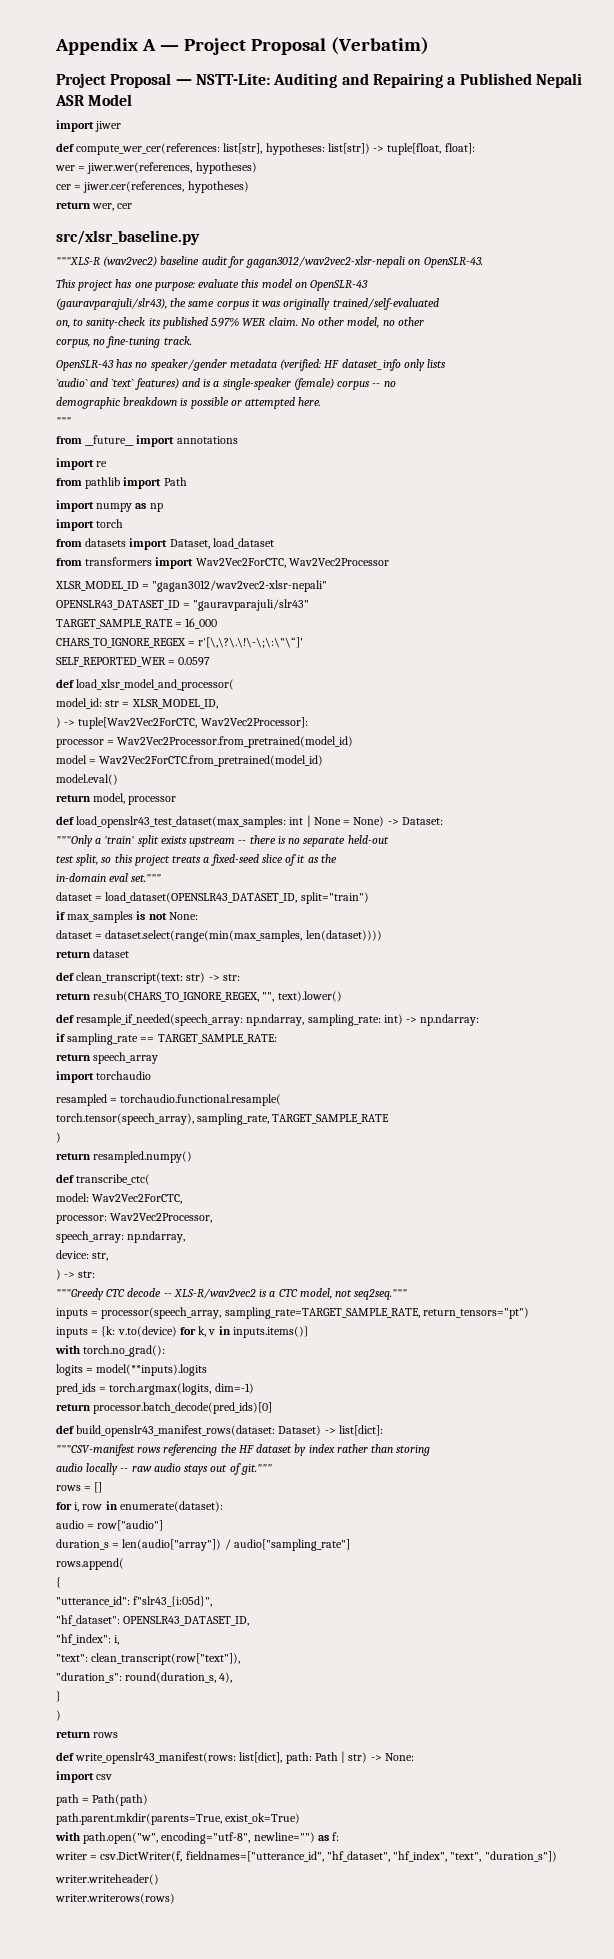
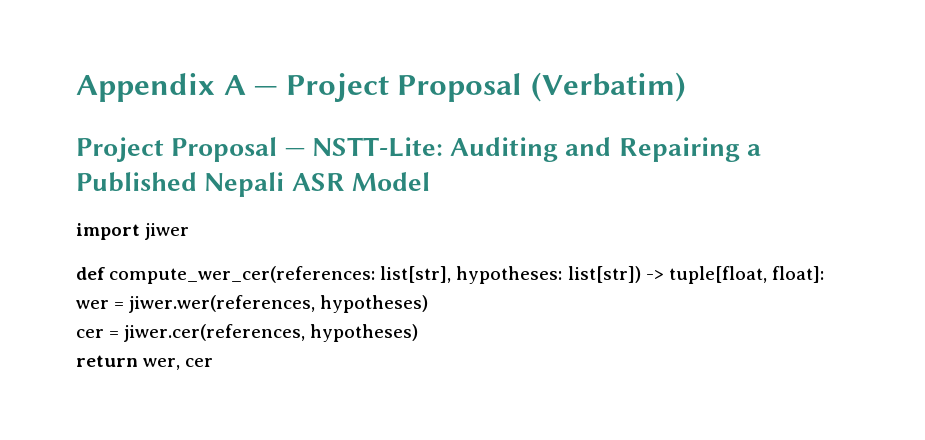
- src/xlsr_baseline.py
- """XLS-R (wav2vec2) baseline audit for gagan3012/wav2vec2-xlsr-nepali on OpenSLR-43.
- This project has one purpose: evaluate this model on OpenSLR-43
- (gauravparajuli/slr43), the same corpus it was originally trained/self-evaluated
- on, to sanity-check its published 5.97% WER claim. No other model, no other
- corpus, no fine-tuning track.
- OpenSLR-43 has no speaker/gender metadata (verified: HF dataset_info only lists
- `audio` and `text` features) and is a single-speaker (female) corpus -- no
- demographic breakdown is possible or attempted here.
- """
- from __future__ import annotations
- import re
- from pathlib import Path
- import numpy as np
- import torch
- from datasets import Dataset, load_dataset
- from transformers import Wav2Vec2ForCTC, Wav2Vec2Processor
- XLSR_MODEL_ID = "gagan3012/wav2vec2-xlsr-nepali"
- OPENSLR43_DATASET_ID = "gauravparajuli/slr43"
- TARGET_SAMPLE_RATE = 16_000
- CHARS_TO_IGNORE_REGEX = r'[\,\?\.\!\-\;\:\"\“]'
- SELF_REPORTED_WER = 0.0597
- def load_xlsr_model_and_processor(
- model_id: str = XLSR_MODEL_ID,
- ) -> tuple[Wav2Vec2ForCTC, Wav2Vec2Processor]:
- processor = Wav2Vec2Processor.from_pretrained(model_id)
- model = Wav2Vec2ForCTC.from_pretrained(model_id)
- model.eval()
- return model, processor
- def load_openslr43_test_dataset(max_samples: int | None = None) -> Dataset:
- """Only a 'train' split exists upstream -- there is no separate held-out
- test split, so this project treats a fixed-seed slice of it as the
- in-domain eval set."""
- dataset = load_dataset(OPENSLR43_DATASET_ID, split="train")
- if max_samples is not None:
- dataset = dataset.select(range(min(max_samples, len(dataset))))
- return dataset
- def clean_transcript(text: str) -> str:
- return re.sub(CHARS_TO_IGNORE_REGEX, "", text).lower()
- def resample_if_needed(speech_array: np.ndarray, sampling_rate: int) -> np.ndarray:
- if sampling_rate == TARGET_SAMPLE_RATE:
- return speech_array
- import torchaudio
- resampled = torchaudio.functional.resample(
- torch.tensor(speech_array), sampling_rate, TARGET_SAMPLE_RATE
- )
- return resampled.numpy()
- def transcribe_ctc(
- model: Wav2Vec2ForCTC,
- processor: Wav2Vec2Processor,
- speech_array: np.ndarray,
- device: str,
- ) -> str:
- """Greedy CTC decode -- XLS-R/wav2vec2 is a CTC model, not seq2seq."""
- inputs = processor(speech_array, sampling_rate=TARGET_SAMPLE_RATE, return_tensors="pt")
- inputs = {k: v.to(device) for k, v in inputs.items()}
- with torch.no_grad():
- logits = model(**inputs).logits
- pred_ids = torch.argmax(logits, dim=-1)
- return processor.batch_decode(pred_ids)[0]
- def build_openslr43_manifest_rows(dataset: Dataset) -> list[dict]:
- """CSV-manifest rows referencing the HF dataset by index rather than storing
- audio locally -- raw audio stays out of git."""
- rows = []
- for i, row in enumerate(dataset):
- audio = row["audio"]
- duration_s = len(audio["array"]) / audio["sampling_rate"]
- rows.append(
- {
- "utterance_id": f"slr43_{i:05d}",
- "hf_dataset": OPENSLR43_DATASET_ID,
- "hf_index": i,
- "text": clean_transcript(row["text"]),
- "duration_s": round(duration_s, 4),
- }
- )
- return rows
- def write_openslr43_manifest(rows: list[dict], path: Path | str) -> None:
- import csv
- path = Path(path)
- path.parent.mkdir(parents=True, exist_ok=True)
- with path.open("w", encoding="utf-8", newline="") as f:
- writer = csv.DictWriter(f, fieldnames=["utterance_id", "hf_dataset", "hf_index", "text", "duration_s"])
- writer.writeheader()
- writer.writerows(rows)

